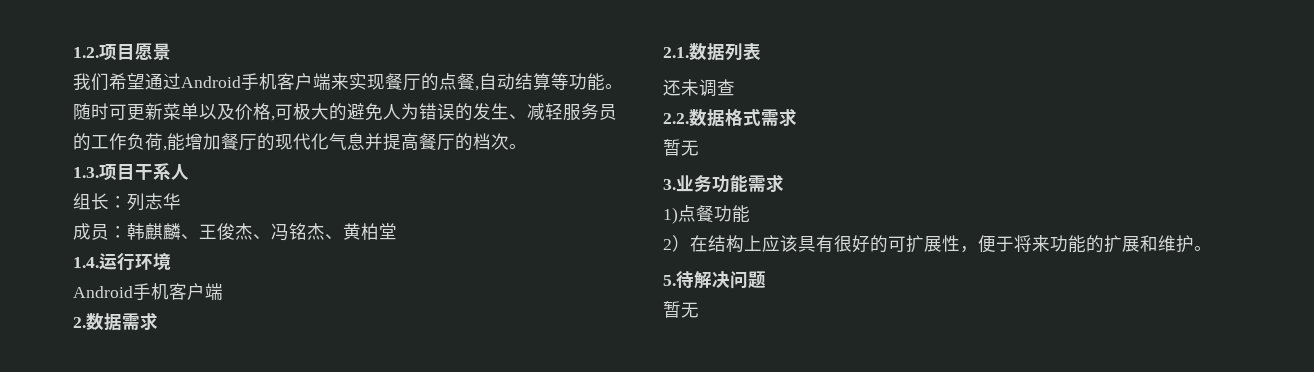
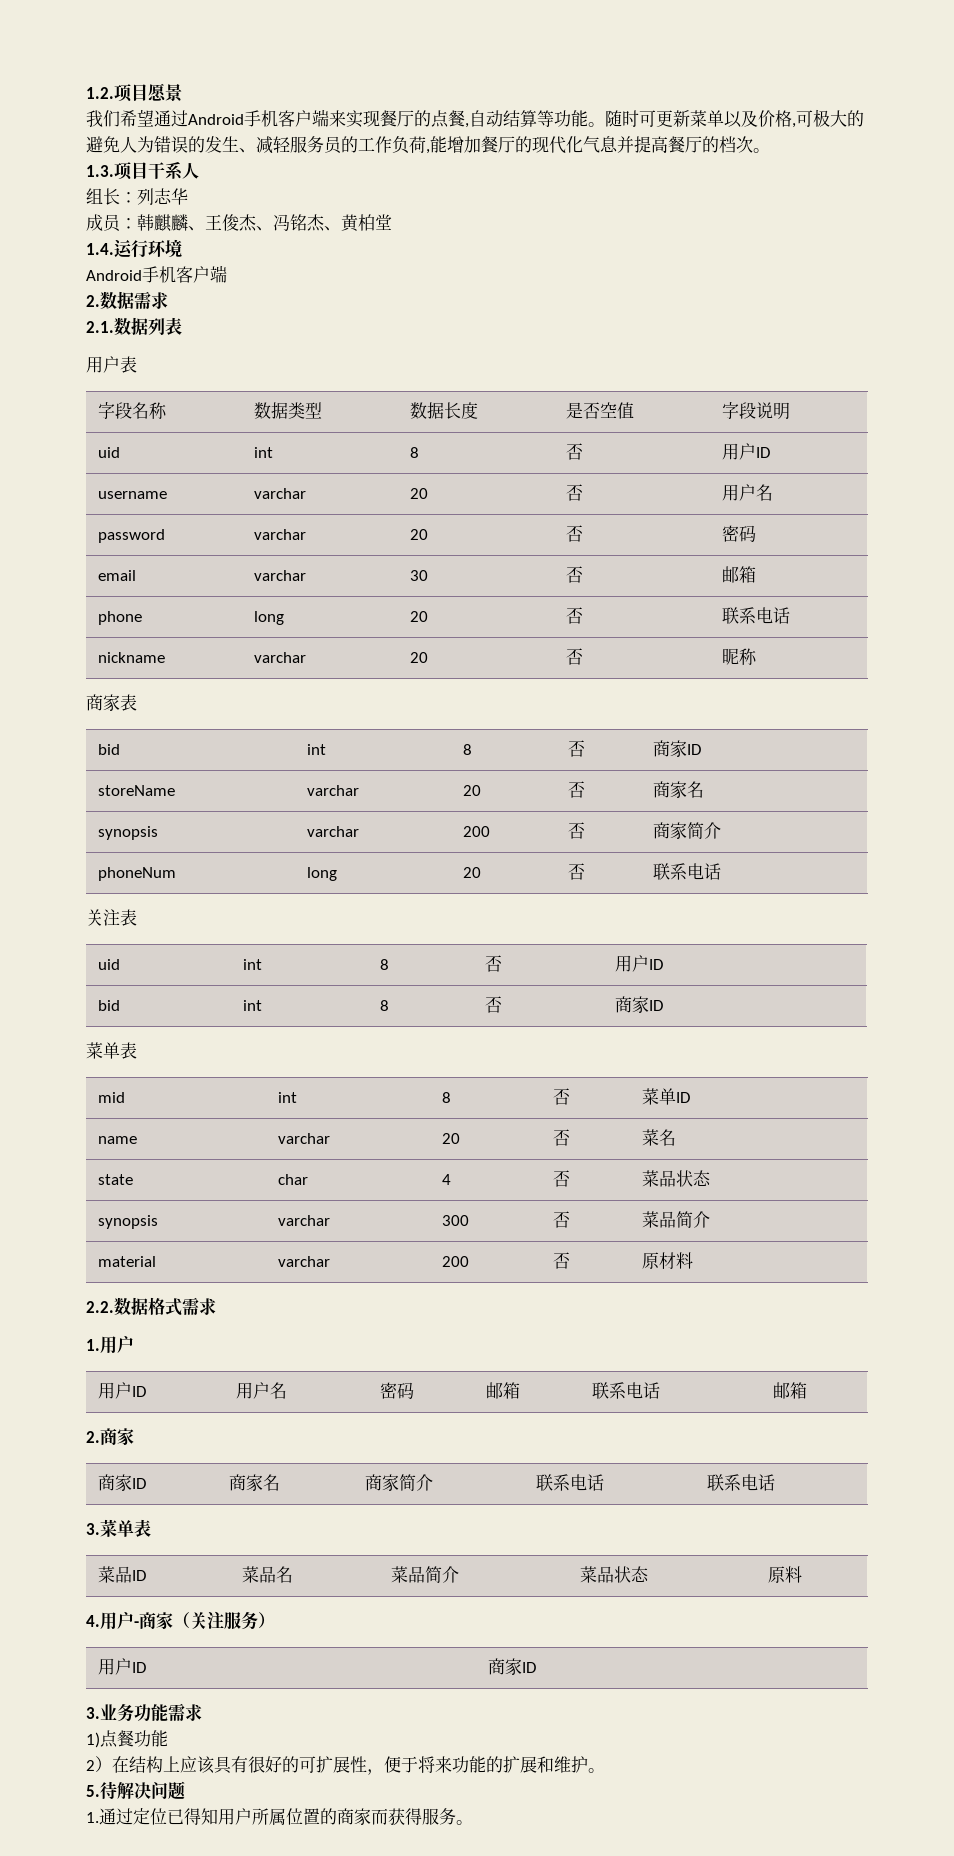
- 还未调查
+ 用户表
+ 字段名称 | 数据类型 | 数据长度 | 是否空值 | 字段说明
+ uid | int | 8 | 否 | 用户ID
+ username | varchar | 20 | 否 | 用户名
+ password | varchar | 20 | 否 | 密码
+ email | varchar | 30 | 否 | 邮箱
+ phone | long | 20 | 否 | 联系电话
+ nickname | varchar | 20 | 否 | 昵称
+ 商家表
+ bid | int | 8 | 否 | 商家ID
+ storeName | varchar | 20 | 否 | 商家名
+ synopsis | varchar | 200 | 否 | 商家简介
+ phoneNum | long | 20 | 否 | 联系电话
+ 关注表
+ uid | int | 8 | 否 | 用户ID
+ bid | int | 8 | 否 | 商家ID
+ 菜单表
+ mid | int | 8 | 否 | 菜单ID
+ name | varchar | 20 | 否 | 菜名
+ state | char | 4 | 否 | 菜品状态
+ synopsis | varchar | 300 | 否 | 菜品简介
+ material | varchar | 200 | 否 | 原材料
  2.2.数据格式需求
- 暂无
+ 1.用户
+ 用户ID | 用户名 | 密码 | 邮箱 | 联系电话 | 邮箱
+ 2.商家
+ 商家ID | 商家名 | 商家简介 | 联系电话 | 联系电话
+ 3.菜单表
+ 菜品ID | 菜品名 | 菜品简介 | 菜品状态 | 原料
+ 4.用户-商家（关注服务）
+ 用户ID | 商家ID
  5.待解决问题
- 暂无
+ 1.通过定位已得知用户所属位置的商家而获得服务。

